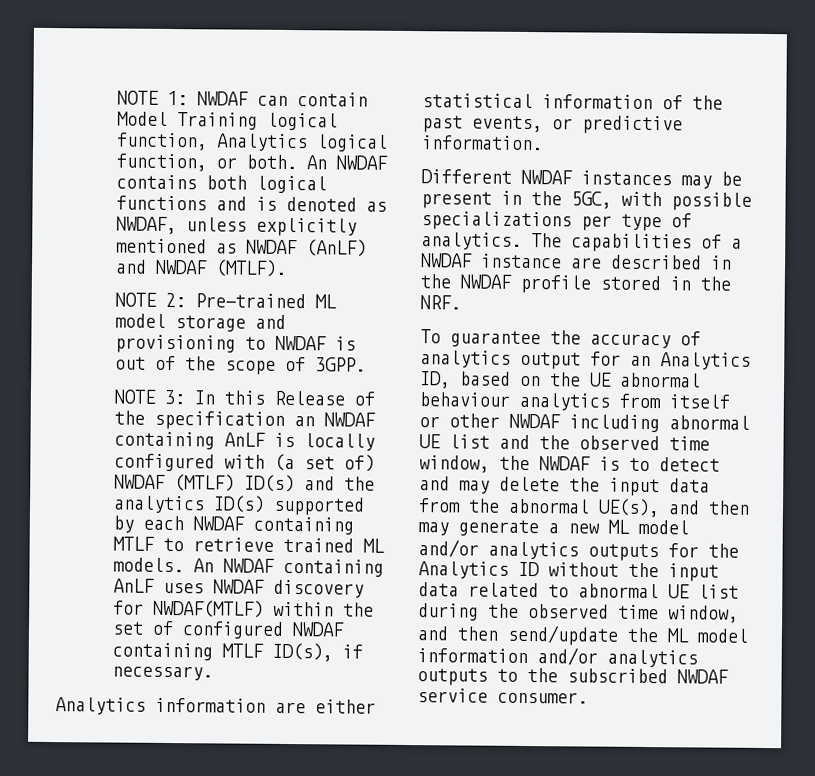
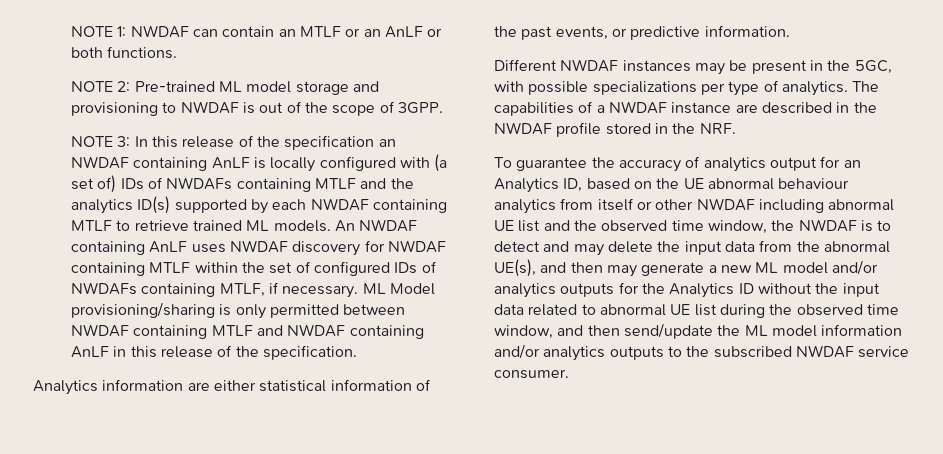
- NOTE 1: NWDAF can contain Model Training logical function, Analytics logical function, or both. An NWDAF contains both logical functions and is denoted as NWDAF, unless explicitly mentioned as NWDAF (AnLF) and NWDAF (MTLF).
+ NOTE 1: NWDAF can contain an MTLF or an AnLF or both functions.
- NOTE 3: In this Release of the specification an NWDAF containing AnLF is locally configured with (a set of) NWDAF (MTLF) ID(s) and the analytics ID(s) supported by each NWDAF containing MTLF to retrieve trained ML models.
+ NOTE 3: In this release of the specification an NWDAF containing AnLF is locally configured with (a set of) IDs of NWDAFs containing MTLF and the analytics ID(s) supported by each NWDAF containing MTLF to retrieve trained ML models.
- An NWDAF containing AnLF uses NWDAF discovery for NWDAF(MTLF) within the set of configured NWDAF containing MTLF ID(s), if necessary.
+ An NWDAF containing AnLF uses NWDAF discovery for NWDAF containing MTLF within the set of configured IDs of NWDAFs containing MTLF, if necessary. ML Model provisioning/sharing is only permitted between NWDAF containing MTLF and NWDAF containing AnLF in this release of the specification.

